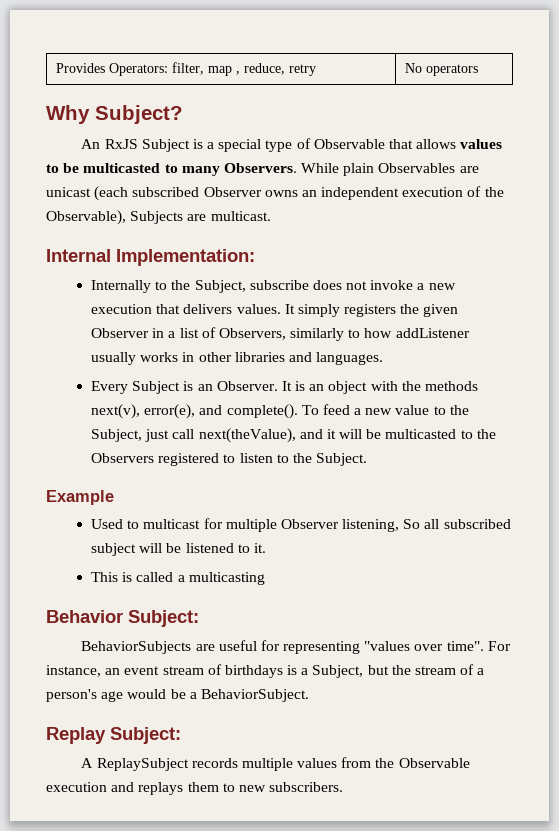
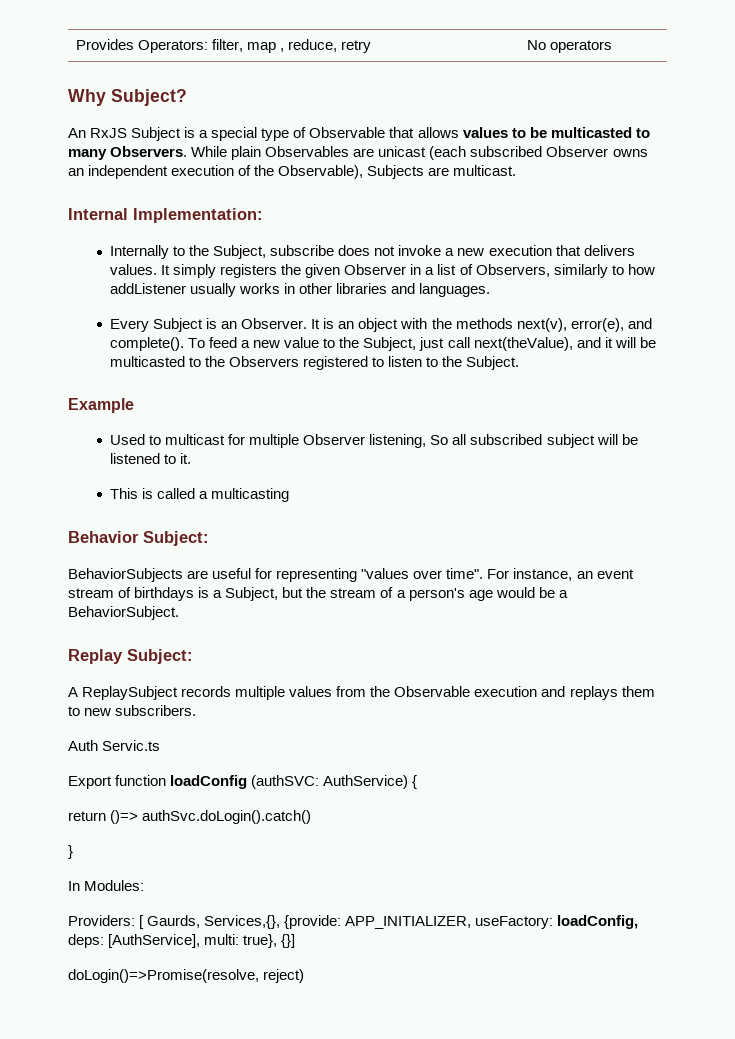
+ Auth Servic.ts
+ Export function loadConfig (authSVC: AuthService) {
+ return ()=> authSvc.doLogin().catch()
+ }
+ In Modules:
+ Providers: [ Gaurds, Services,{}, {provide: APP_INITIALIZER, useFactory: loadConfig, deps: [AuthService], multi: true}, {}]
+ doLogin()=>Promise(resolve, reject)

